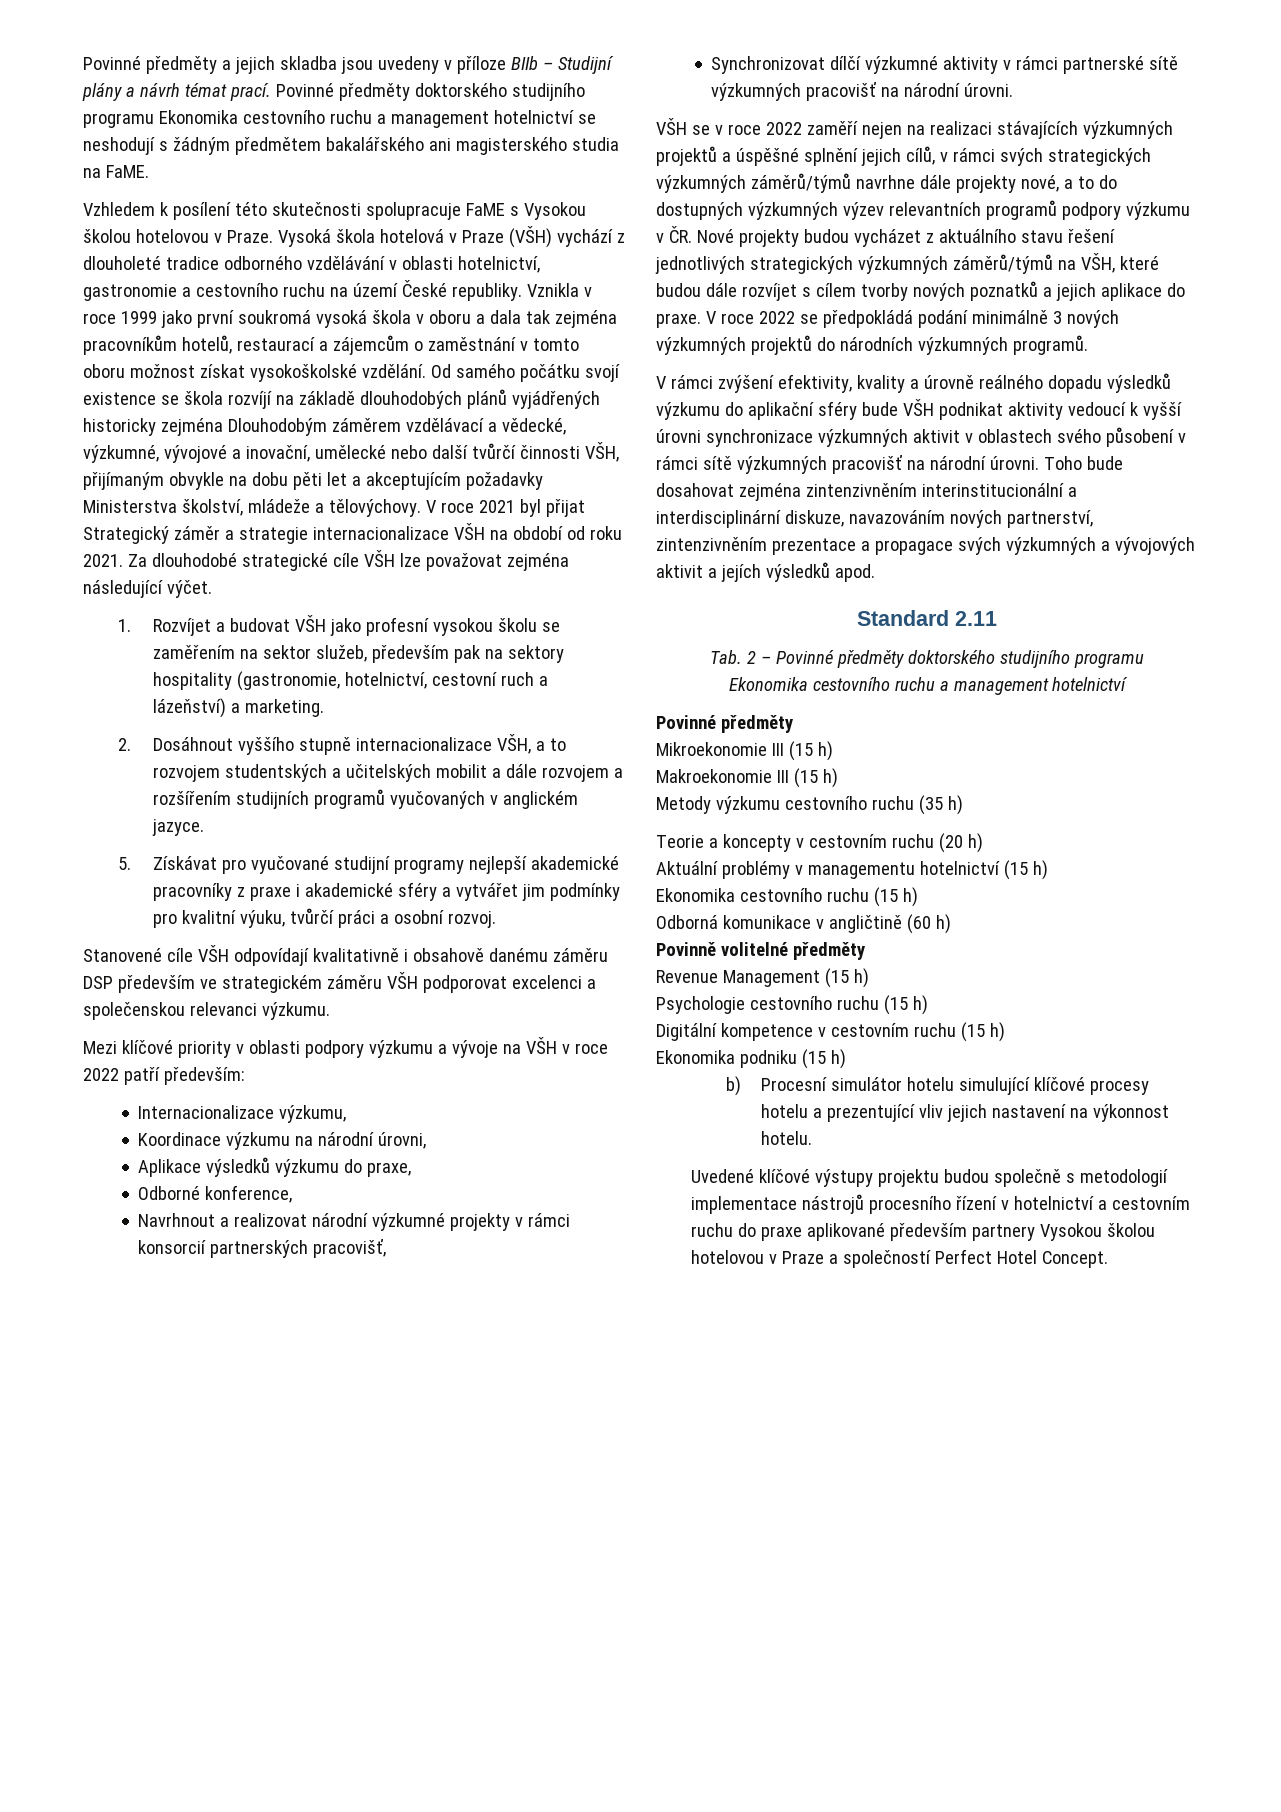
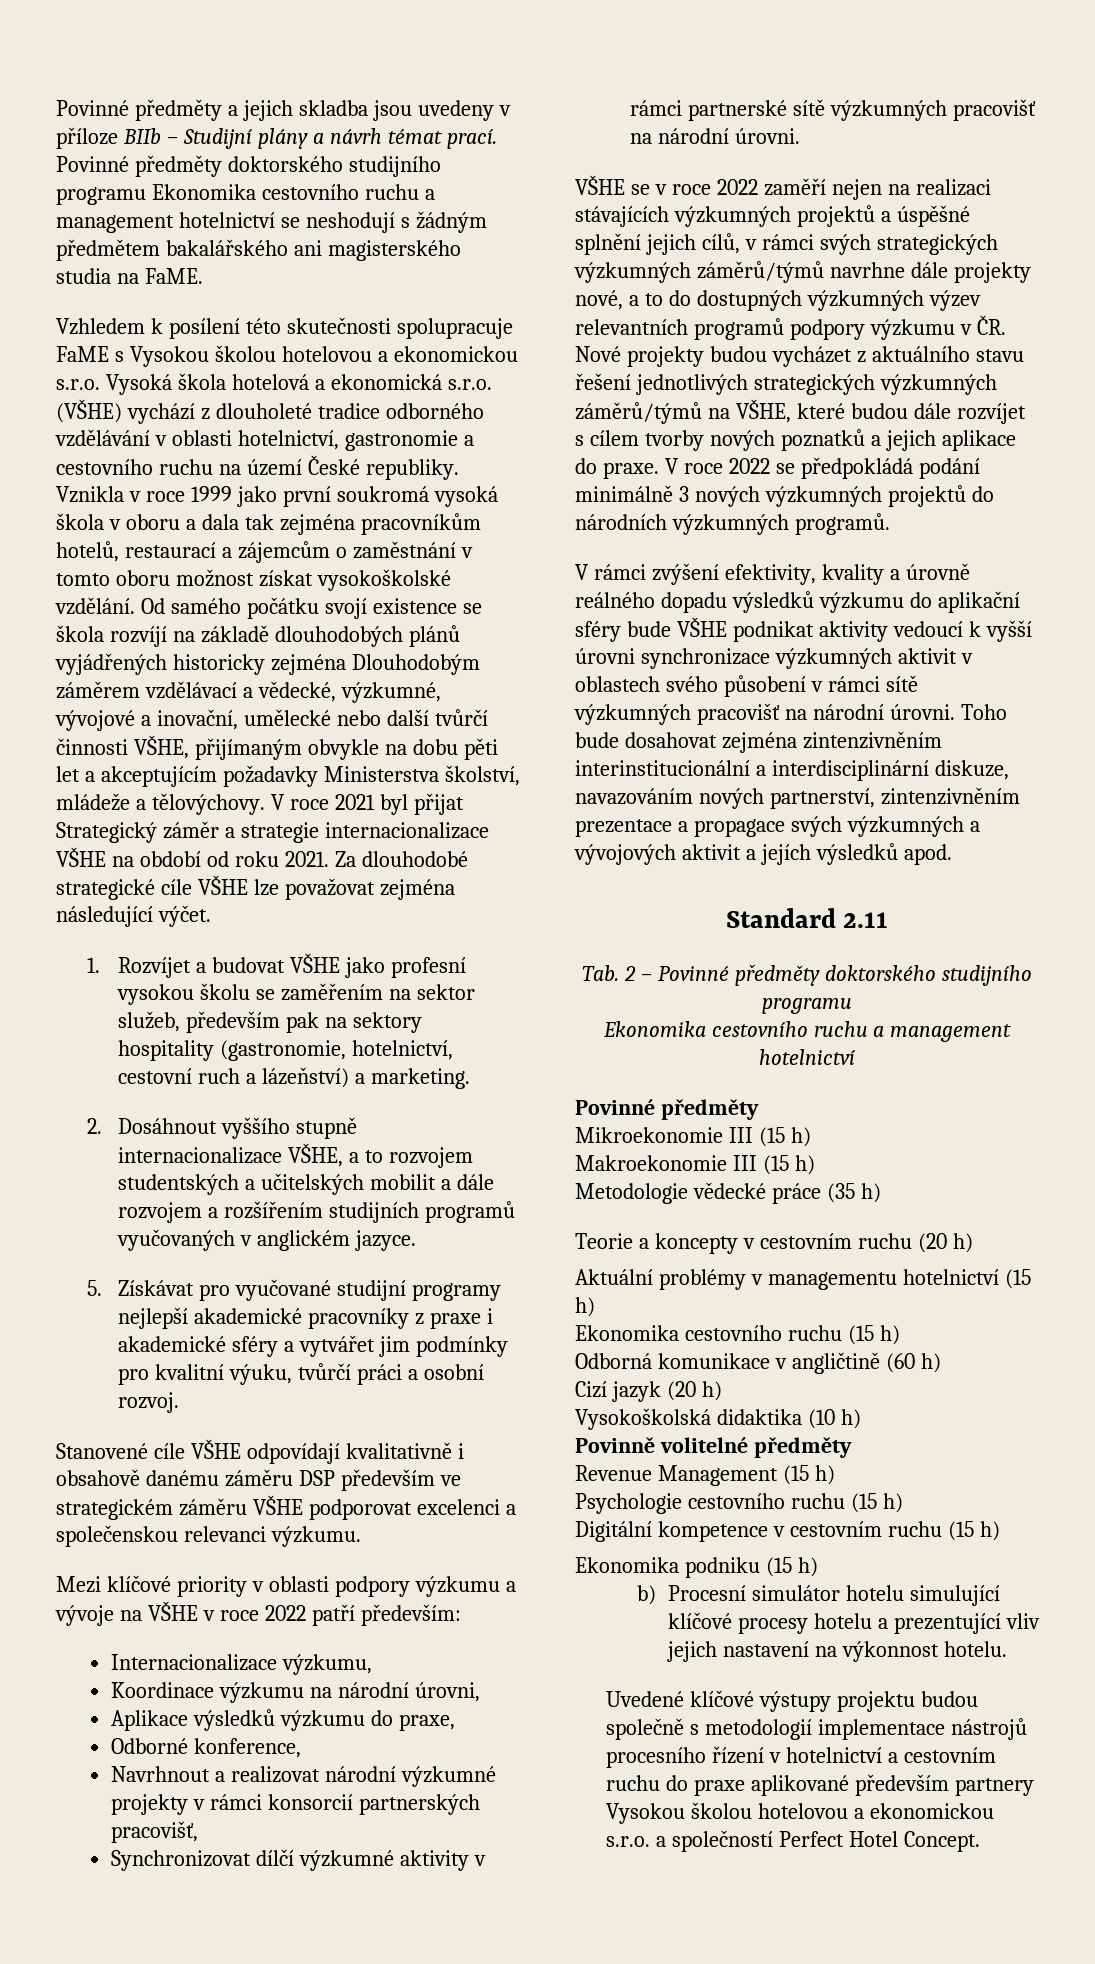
- Vzhledem k posílení této skutečnosti spolupracuje FaME s Vysokou školou hotelovou v Praze. Vysoká škola hotelová v Praze (VŠH) vychází z dlouholeté tradice odborného vzdělávání v oblasti hotelnictví, gastronomie a cestovního ruchu na území České republiky.
+ Vzhledem k posílení této skutečnosti spolupracuje FaME s Vysokou školou hotelovou a ekonomickou s.r.o. Vysoká škola hotelová a ekonomická s.r.o. (VŠHE) vychází z dlouholeté tradice odborného vzdělávání v oblasti hotelnictví, gastronomie a cestovního ruchu na území České republiky.
- Od samého počátku svojí existence se škola rozvíjí na základě dlouhodobých plánů vyjádřených historicky zejména Dlouhodobým záměrem vzdělávací a vědecké, výzkumné, vývojové a inovační, umělecké nebo další tvůrčí činnosti VŠH, přijímaným obvykle na dobu pěti let a akceptujícím požadavky Ministerstva školství, mládeže a tělovýchovy.
+ Od samého počátku svojí existence se škola rozvíjí na základě dlouhodobých plánů vyjádřených historicky zejména Dlouhodobým záměrem vzdělávací a vědecké, výzkumné, vývojové a inovační, umělecké nebo další tvůrčí činnosti VŠHE, přijímaným obvykle na dobu pěti let a akceptujícím požadavky Ministerstva školství, mládeže a tělovýchovy.
- V roce 2021 byl přijat Strategický záměr a strategie internacionalizace VŠH na období od roku 2021.
+ V roce 2021 byl přijat Strategický záměr a strategie internacionalizace VŠHE na období od roku 2021.
- Za dlouhodobé strategické cíle VŠH lze považovat zejména následující výčet.
+ Za dlouhodobé strategické cíle VŠHE lze považovat zejména následující výčet.
- 1. Rozvíjet a budovat VŠH jako profesní vysokou školu se zaměřením na sektor služeb, především pak na sektory hospitality (gastronomie, hotelnictví, cestovní ruch a lázeňství) a marketing.
+ 1. Rozvíjet a budovat VŠHE jako profesní vysokou školu se zaměřením na sektor služeb, především pak na sektory hospitality (gastronomie, hotelnictví, cestovní ruch a lázeňství) a marketing.
- 2. Dosáhnout vyššího stupně internacionalizace VŠH, a to rozvojem studentských a učitelských mobilit a dále rozvojem a rozšířením studijních programů vyučovaných v anglickém jazyce.
+ 2. Dosáhnout vyššího stupně internacionalizace VŠHE, a to rozvojem studentských a učitelských mobilit a dále rozvojem a rozšířením studijních programů vyučovaných v anglickém jazyce.
- Stanovené cíle VŠH odpovídají kvalitativně i obsahově danému záměru DSP především ve strategickém záměru VŠH podporovat excelenci a společenskou relevanci výzkumu.
+ Stanovené cíle VŠHE odpovídají kvalitativně i obsahově danému záměru DSP především ve strategickém záměru VŠHE podporovat excelenci a společenskou relevanci výzkumu.
- Mezi klíčové priority v oblasti podpory výzkumu a vývoje na VŠH v roce 2022 patří především:
+ Mezi klíčové priority v oblasti podpory výzkumu a vývoje na VŠHE v roce 2022 patří především:
- VŠH se v roce 2022 zaměří nejen na realizaci stávajících výzkumných projektů a úspěšné splnění jejich cílů, v rámci svých strategických výzkumných záměrů/týmů navrhne dále projekty nové, a to do dostupných výzkumných výzev relevantních programů podpory výzkumu v ČR. Nové projekty budou vycházet z aktuálního stavu řešení jednotlivých strategických výzkumných záměrů/týmů na VŠH, které budou dále rozvíjet s cílem tvorby nových poznatků a jejich aplikace do praxe.
+ VŠHE se v roce 2022 zaměří nejen na realizaci stávajících výzkumných projektů a úspěšné splnění jejich cílů, v rámci svých strategických výzkumných záměrů/týmů navrhne dále projekty nové, a to do dostupných výzkumných výzev relevantních programů podpory výzkumu v ČR. Nové projekty budou vycházet z aktuálního stavu řešení jednotlivých strategických výzkumných záměrů/týmů na VŠHE, které budou dále rozvíjet s cílem tvorby nových poznatků a jejich aplikace do praxe.
- V rámci zvýšení efektivity, kvality a úrovně reálného dopadu výsledků výzkumu do aplikační sféry bude VŠH podnikat aktivity vedoucí k vyšší úrovni synchronizace výzkumných aktivit v oblastech svého působení v rámci sítě výzkumných pracovišť na národní úrovni.
+ V rámci zvýšení efektivity, kvality a úrovně reálného dopadu výsledků výzkumu do aplikační sféry bude VŠHE podnikat aktivity vedoucí k vyšší úrovni synchronizace výzkumných aktivit v oblastech svého působení v rámci sítě výzkumných pracovišť na národní úrovni.
- Metody výzkumu cestovního ruchu (35 h)
+ Metodologie vědecké práce (35 h)
+ Cizí jazyk (20 h)
+ Vysokoškolská didaktika (10 h)
- Uvedené klíčové výstupy projektu budou společně s metodologií implementace nástrojů procesního řízení v hotelnictví a cestovním ruchu do praxe aplikované především partnery Vysokou školou hotelovou v Praze a společností Perfect Hotel Concept.
+ Uvedené klíčové výstupy projektu budou společně s metodologií implementace nástrojů procesního řízení v hotelnictví a cestovním ruchu do praxe aplikované především partnery Vysokou školou hotelovou a ekonomickou s.r.o. a společností Perfect Hotel Concept.

